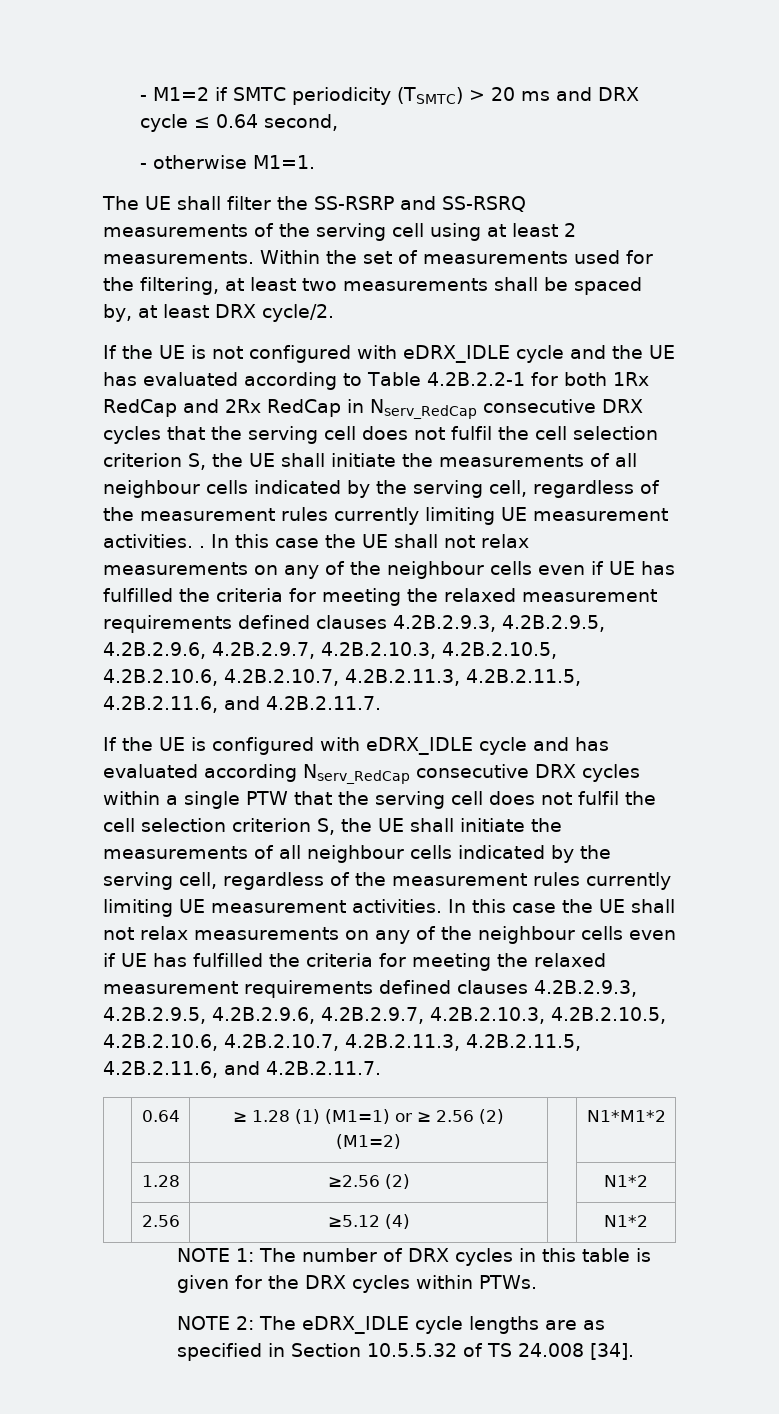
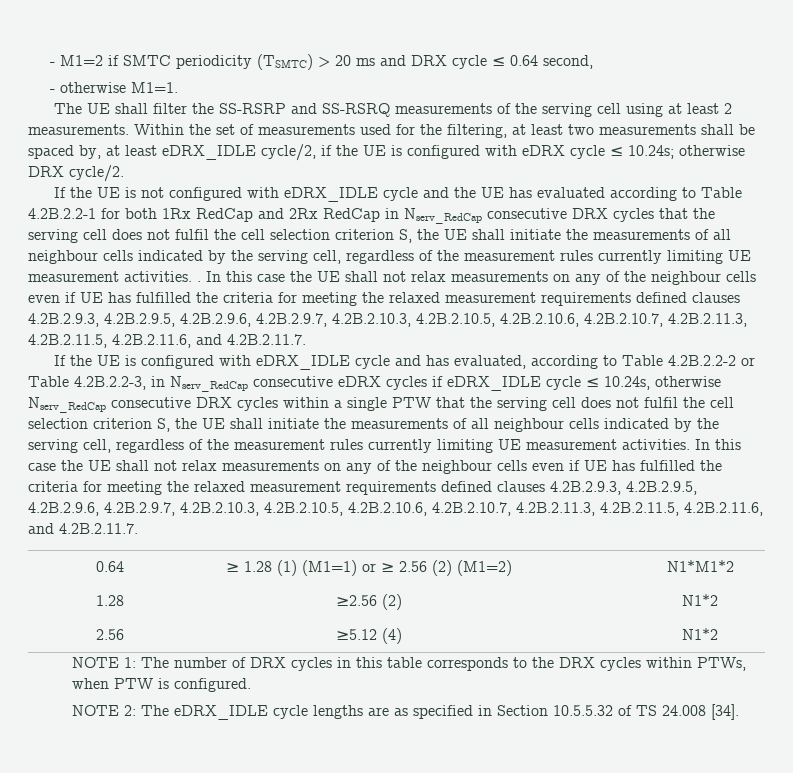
- Within the set of measurements used for the filtering, at least two measurements shall be spaced by, at least DRX cycle/2.
+ Within the set of measurements used for the filtering, at least two measurements shall be spaced by, at least eDRX_IDLE cycle/2, if the UE is configured with eDRX cycle ≤ 10.24s; otherwise DRX cycle/2.
- If the UE is configured with eDRX_IDLE cycle and has evaluated according Nserv_RedCap consecutive DRX cycles within a single PTW that the serving cell does not fulfil the cell selection criterion S, the UE shall initiate the measurements of all neighbour cells indicated by the serving cell, regardless of the measurement rules currently limiting UE measurement activities.
+ If the UE is configured with eDRX_IDLE cycle and has evaluated, according to Table 4.2B.2.2-2 or Table 4.2B.2.2-3, in Nserv_RedCap consecutive eDRX cycles if eDRX_IDLE cycle ≤ 10.24s, otherwise Nserv_RedCap consecutive DRX cycles within a single PTW that the serving cell does not fulfil the cell selection criterion S, the UE shall initiate the measurements of all neighbour cells indicated by the serving cell, regardless of the measurement rules currently limiting UE measurement activities.
- NOTE 1: The number of DRX cycles in this table is given for the DRX cycles within PTWs.
+ NOTE 1: The number of DRX cycles in this table corresponds to the DRX cycles within PTWs, when PTW is configured.

